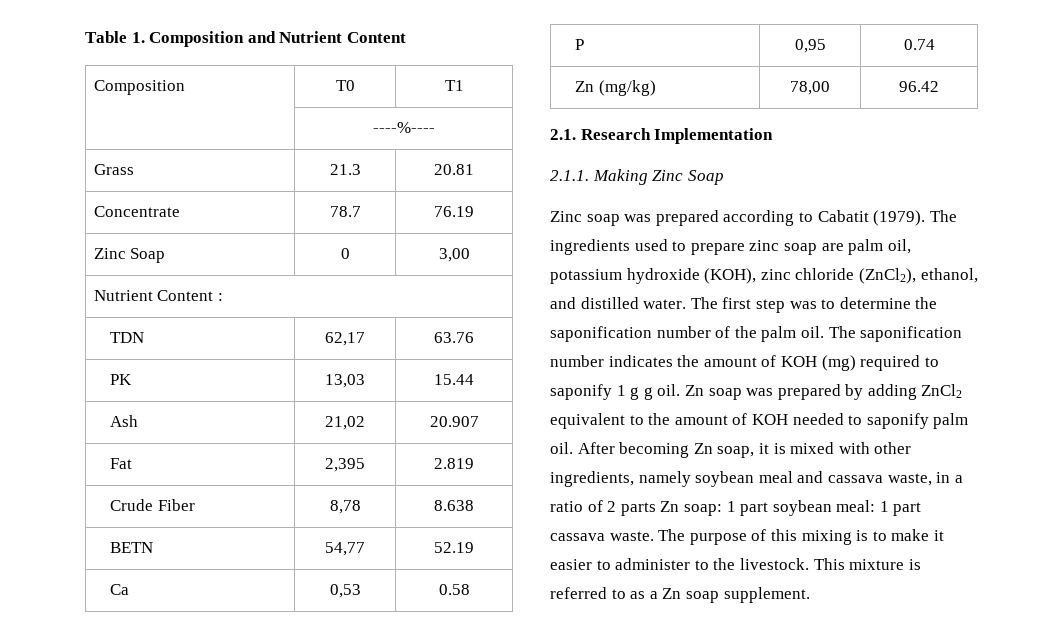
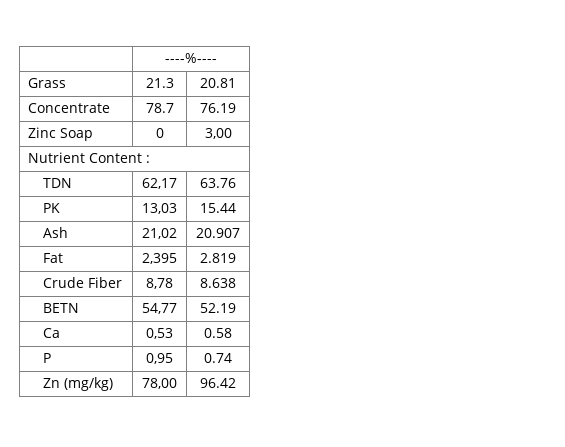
- Table 1. Composition and Nutrient Content
- Composition | T0 | T1
- 2.1. Research Implementation
- 2.1.1. Making Zinc Soap
- Zinc soap was prepared according to Cabatit (1979). The ingredients used to prepare zinc soap are palm oil, potassium hydroxide (KOH), zinc chloride (ZnCl2), ethanol, and distilled water. The first step was to determine the saponification number of the palm oil. The saponification number indicates the amount of KOH (mg) required to saponify 1 g g oil. Zn soap was prepared by adding ZnCl2 equivalent to the amount of KOH needed to saponify palm oil. After becoming Zn soap, it is mixed with other ingredients, namely soybean meal and cassava waste, in a ratio of 2 parts Zn soap: 1 part soybean meal: 1 part cassava waste. The purpose of this mixing is to make it easier to administer to the livestock. This mixture is referred to as a Zn soap supplement.

